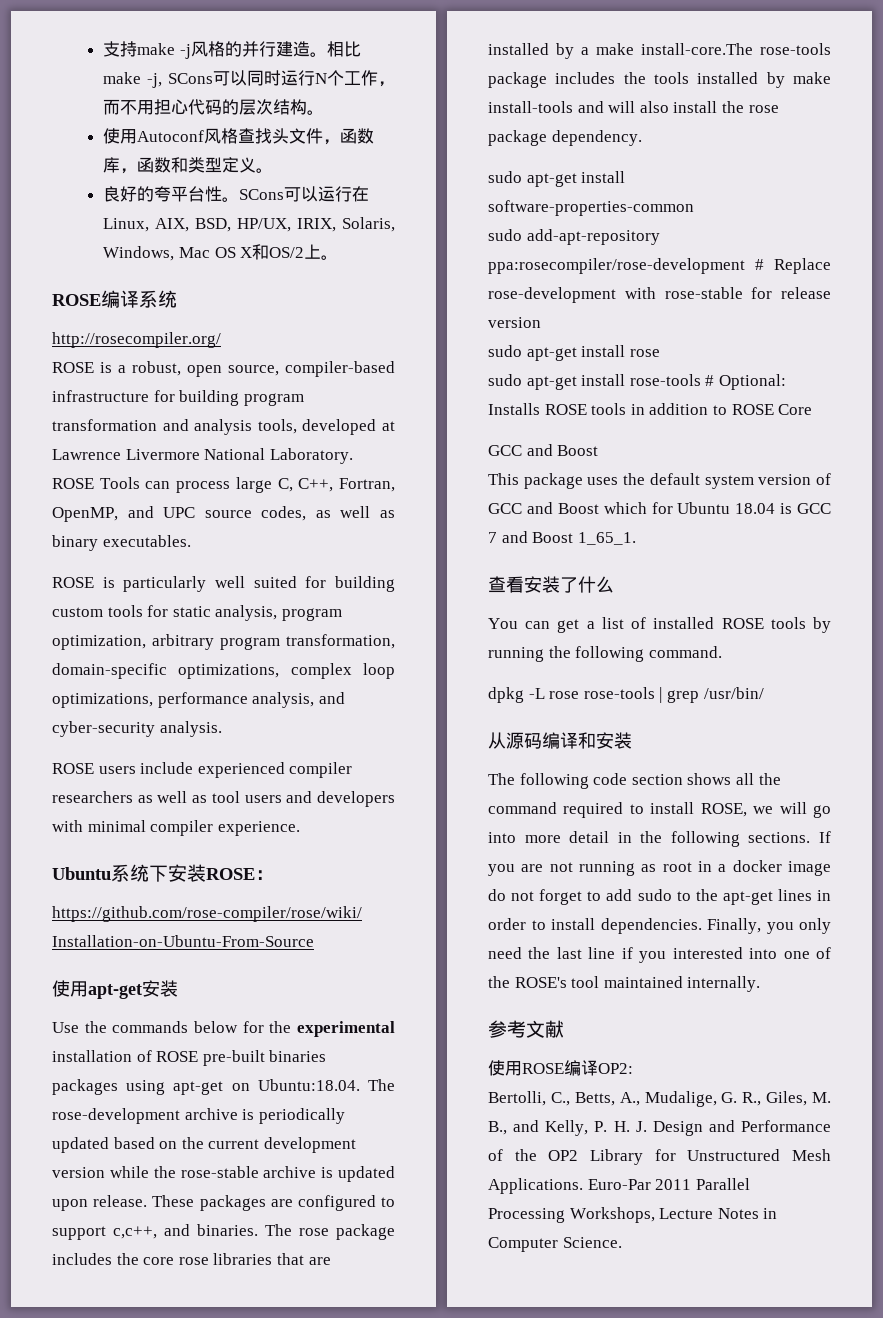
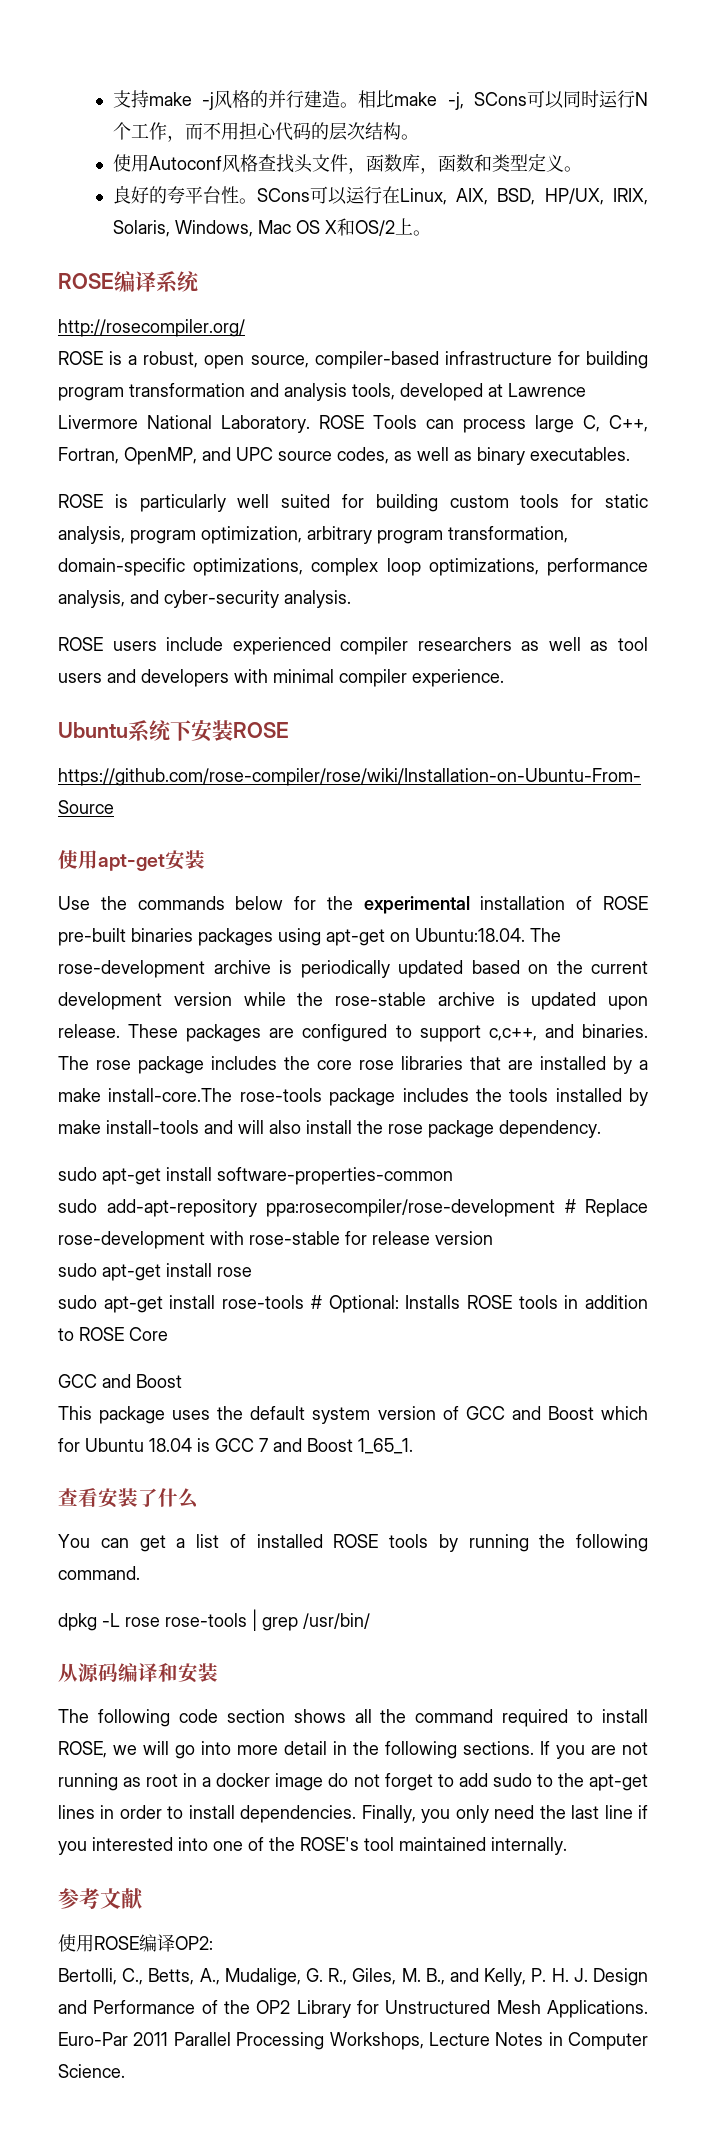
- Ubuntu系统下安装ROSE：
+ Ubuntu系统下安装ROSE

